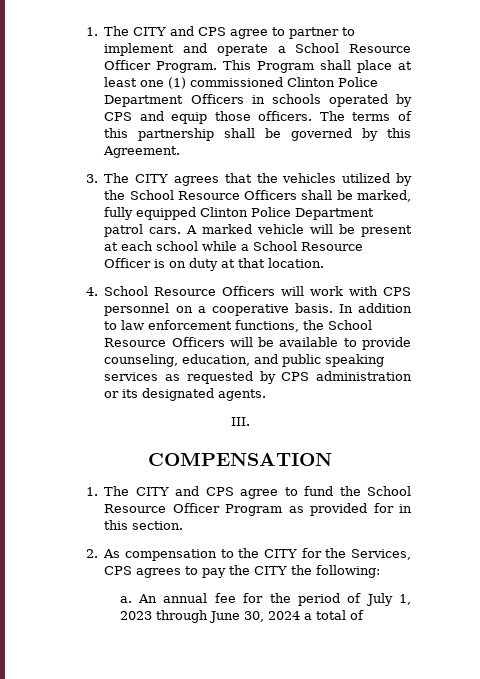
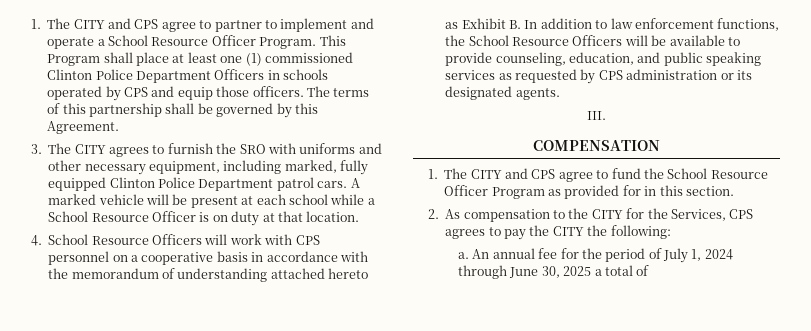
- 3. The CITY agrees that the vehicles utilized by the School Resource Officers shall be marked, fully equipped Clinton Police Department patrol cars.
+ 3. The CITY agrees to furnish the SRO with uniforms and other necessary equipment, including marked, fully equipped Clinton Police Department patrol cars.
- 4. School Resource Officers will work with CPS personnel on a cooperative basis. In addition to law enforcement functions, the School Resource Officers will be available to provide counseling, education, and public speaking services as requested by CPS administration or its designated agents.
+ 4. School Resource Officers will work with CPS personnel on a cooperative basis in accordance with the memorandum of understanding attached hereto as Exhibit B. In addition to law enforcement functions, the School Resource Officers will be available to provide counseling, education, and public speaking services as requested by CPS administration or its designated agents.
- An annual fee for the period of July 1, 2023 through June 30, 2024 a total of
+ An annual fee for the period of July 1, 2024 through June 30, 2025 a total of

